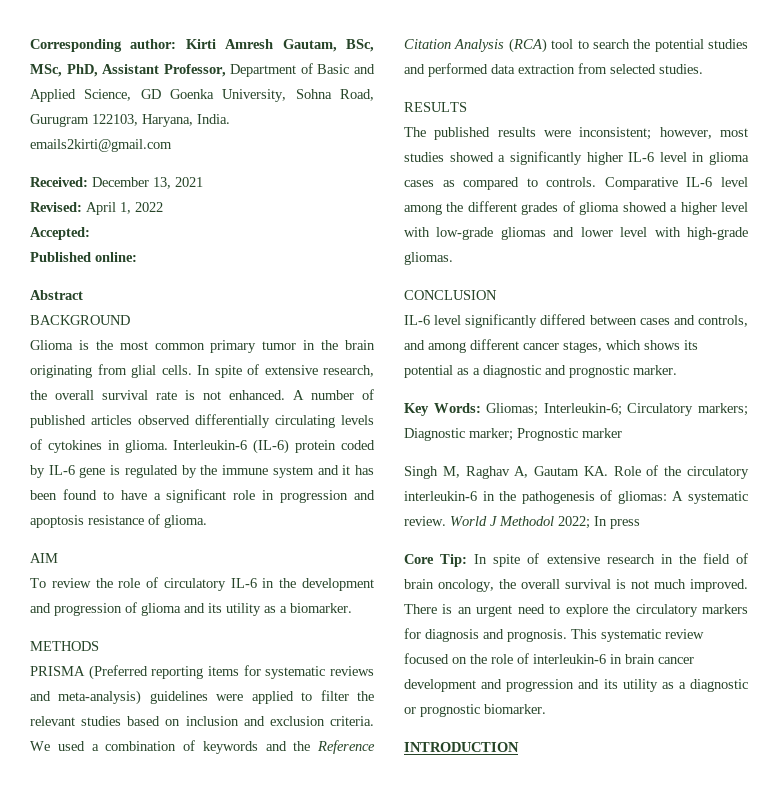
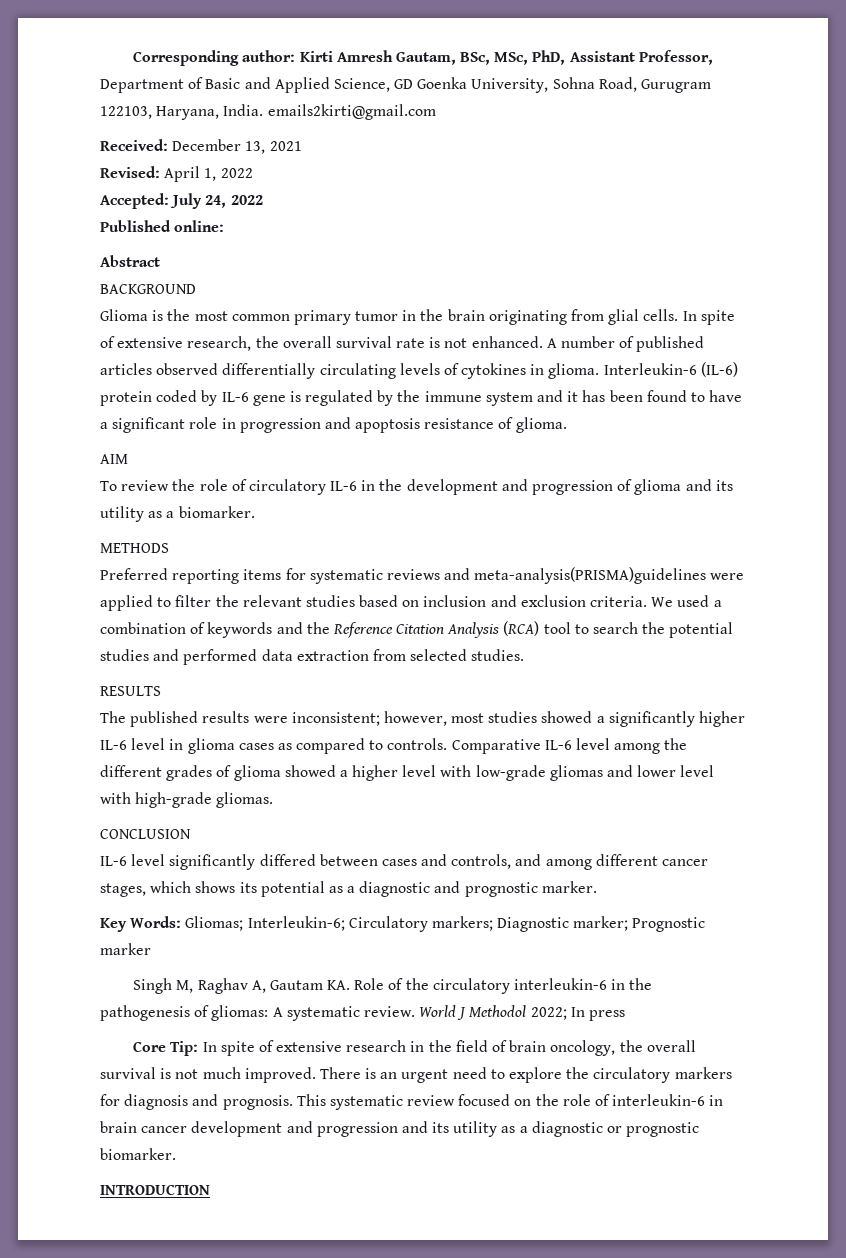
- Accepted:
+ Accepted: July 24, 2022
- PRISMA (Preferred reporting items for systematic reviews and meta-analysis) guidelines were applied to filter the relevant studies based on inclusion and exclusion criteria.
+ Preferred reporting items for systematic reviews and meta-analysis(PRISMA)guidelines were applied to filter the relevant studies based on inclusion and exclusion criteria.

